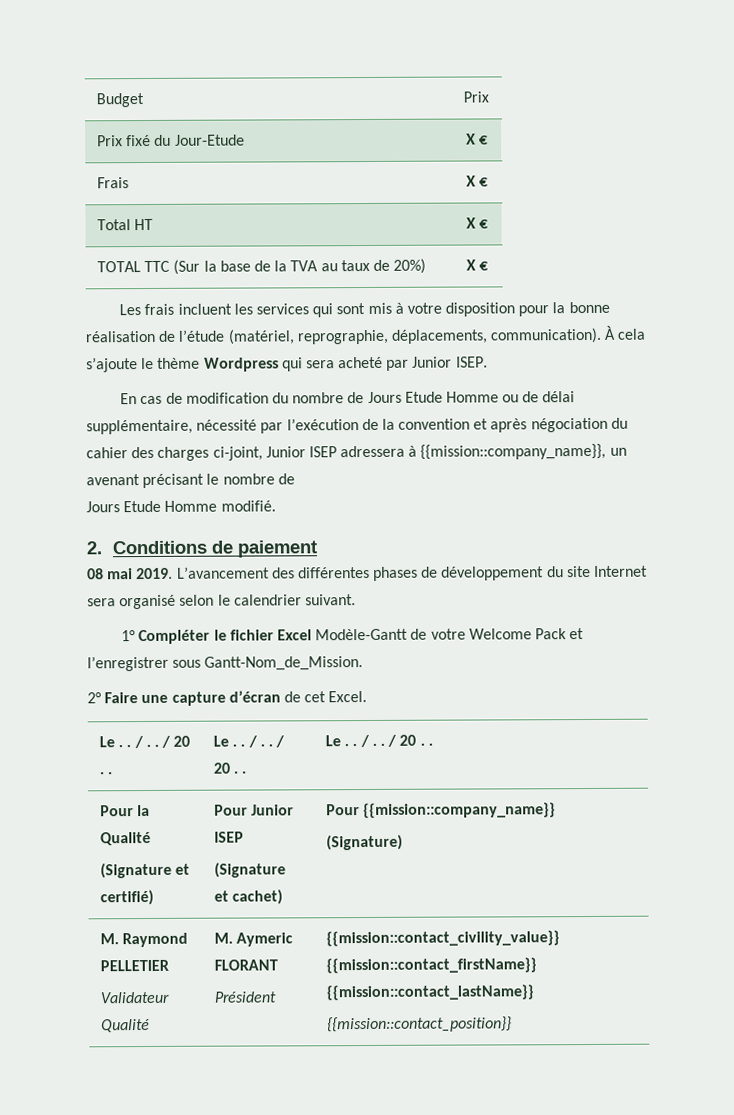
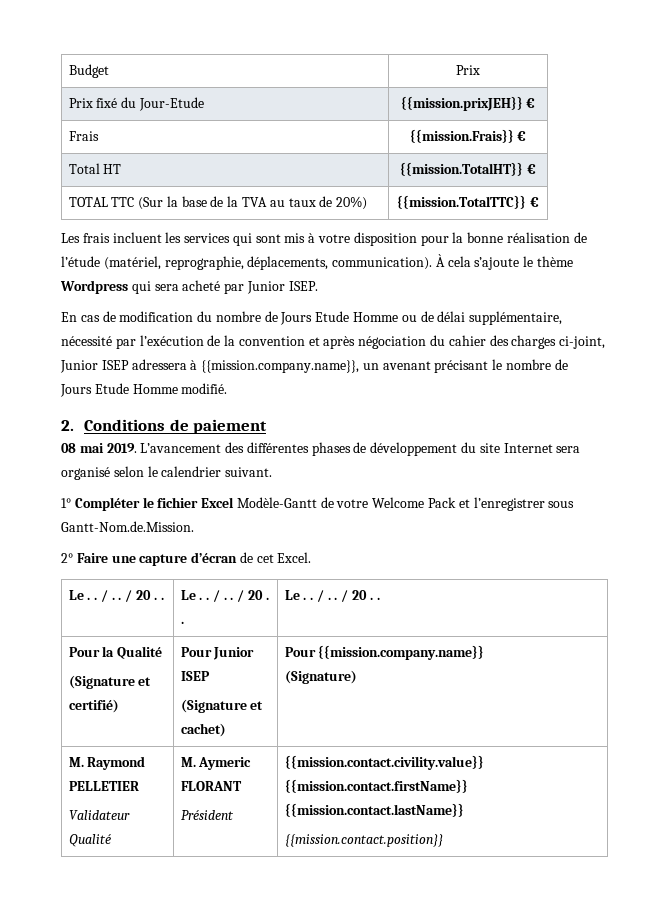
- Prix fixé du Jour-Etude | X €
+ Prix fixé du Jour-Etude | {{mission.prixJEH}} €
- Frais | X €
+ Frais | {{mission.Frais}} €
- Total HT | X €
+ Total HT | {{mission.TotalHT}} €
- TOTAL TTC (Sur la base de la TVA au taux de 20%) | X €
+ TOTAL TTC (Sur la base de la TVA au taux de 20%) | {{mission.TotalTTC}} €
- En cas de modification du nombre de Jours Etude Homme ou de délai supplémentaire, nécessité par l’exécution de la convention et après négociation du cahier des charges ci-joint, Junior ISEP adressera à {{mission::company_name}}, un avenant précisant le nombre de
+ En cas de modification du nombre de Jours Etude Homme ou de délai supplémentaire, nécessité par l’exécution de la convention et après négociation du cahier des charges ci-joint, Junior ISEP adressera à {{mission.company.name}}, un avenant précisant le nombre de
- 1° Compléter le fichier Excel Modèle-Gantt de votre Welcome Pack et l’enregistrer sous Gantt-Nom_de_Mission.
+ 1° Compléter le fichier Excel Modèle-Gantt de votre Welcome Pack et l’enregistrer sous Gantt-Nom.de.Mission.
  Pour la Qualité
  (Signature et certifié) | Pour Junior ISEP
- (Signature et cachet) | Pour {{mission::company_name}}
+ (Signature et cachet) | Pour {{mission.company.name}}
  M. Raymond PELLETIER
  Validateur Qualité | M. Aymeric FLORANT
- Président | {{mission::contact_civility_value}} {{mission::contact_firstName}} {{mission::contact_lastName}}
- {{mission::contact_position}}
+ Président | {{mission.contact.civility.value}} {{mission.contact.firstName}} {{mission.contact.lastName}}
+ {{mission.contact.position}}

